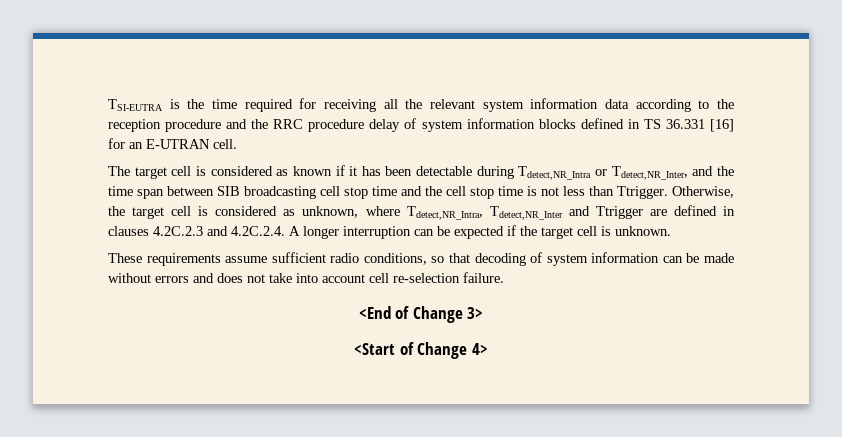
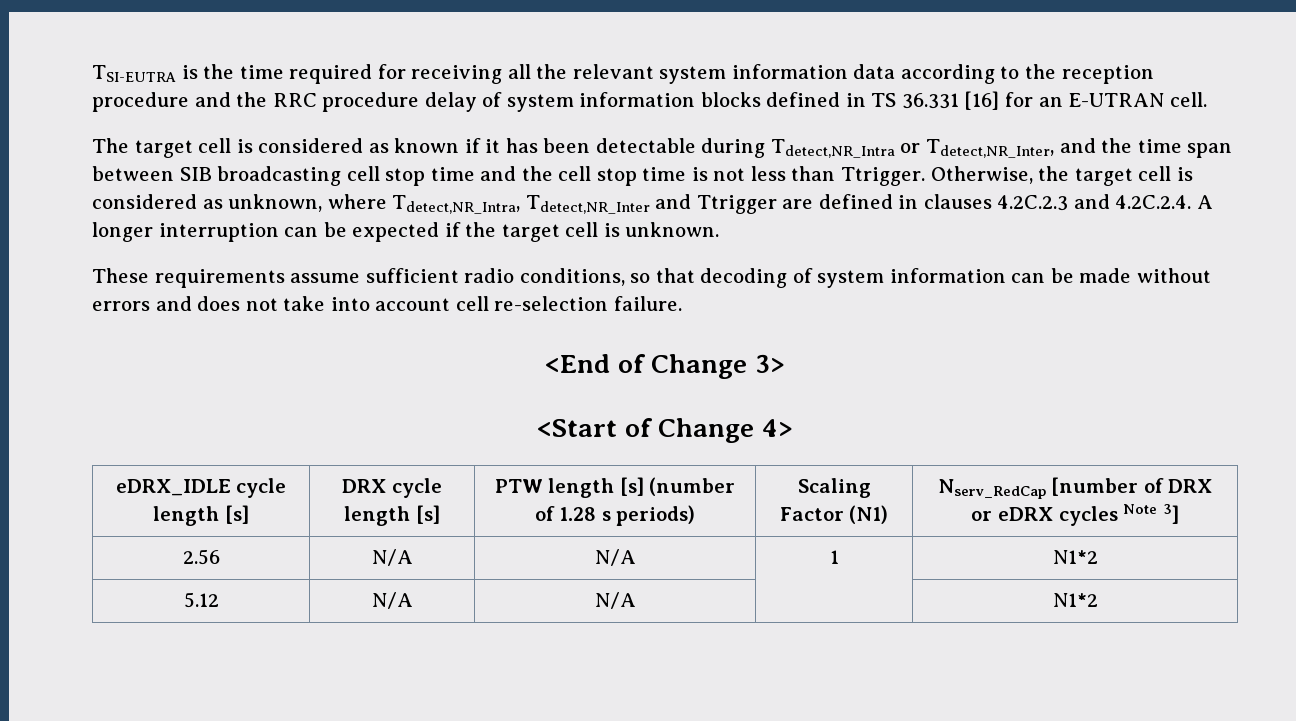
+ eDRX_IDLE cycle length [s] | DRX cycle length [s] | PTW length [s] (number of 1.28 s periods) | Scaling Factor (N1) | Nserv_RedCap [number of DRX or eDRX cycles Note 3]
+ 2.56 | N/A | N/A | 1 | N1*2
+ 5.12 | N/A | N/A | | N1*2

